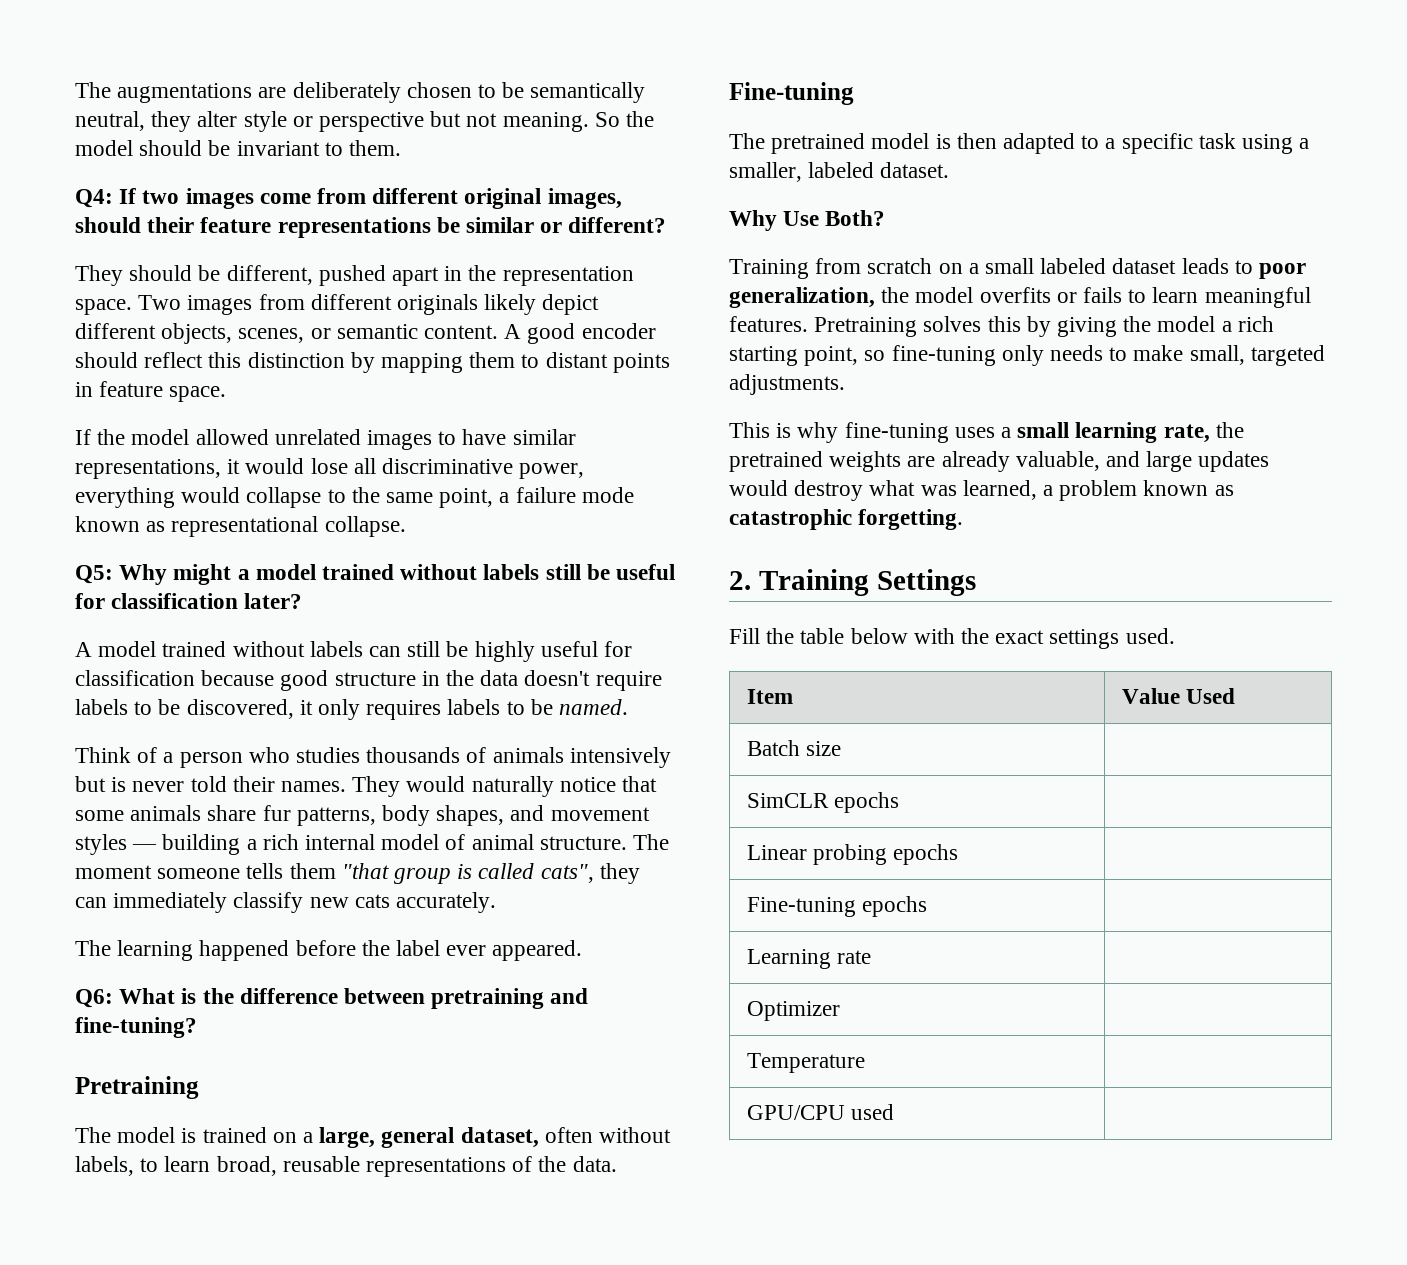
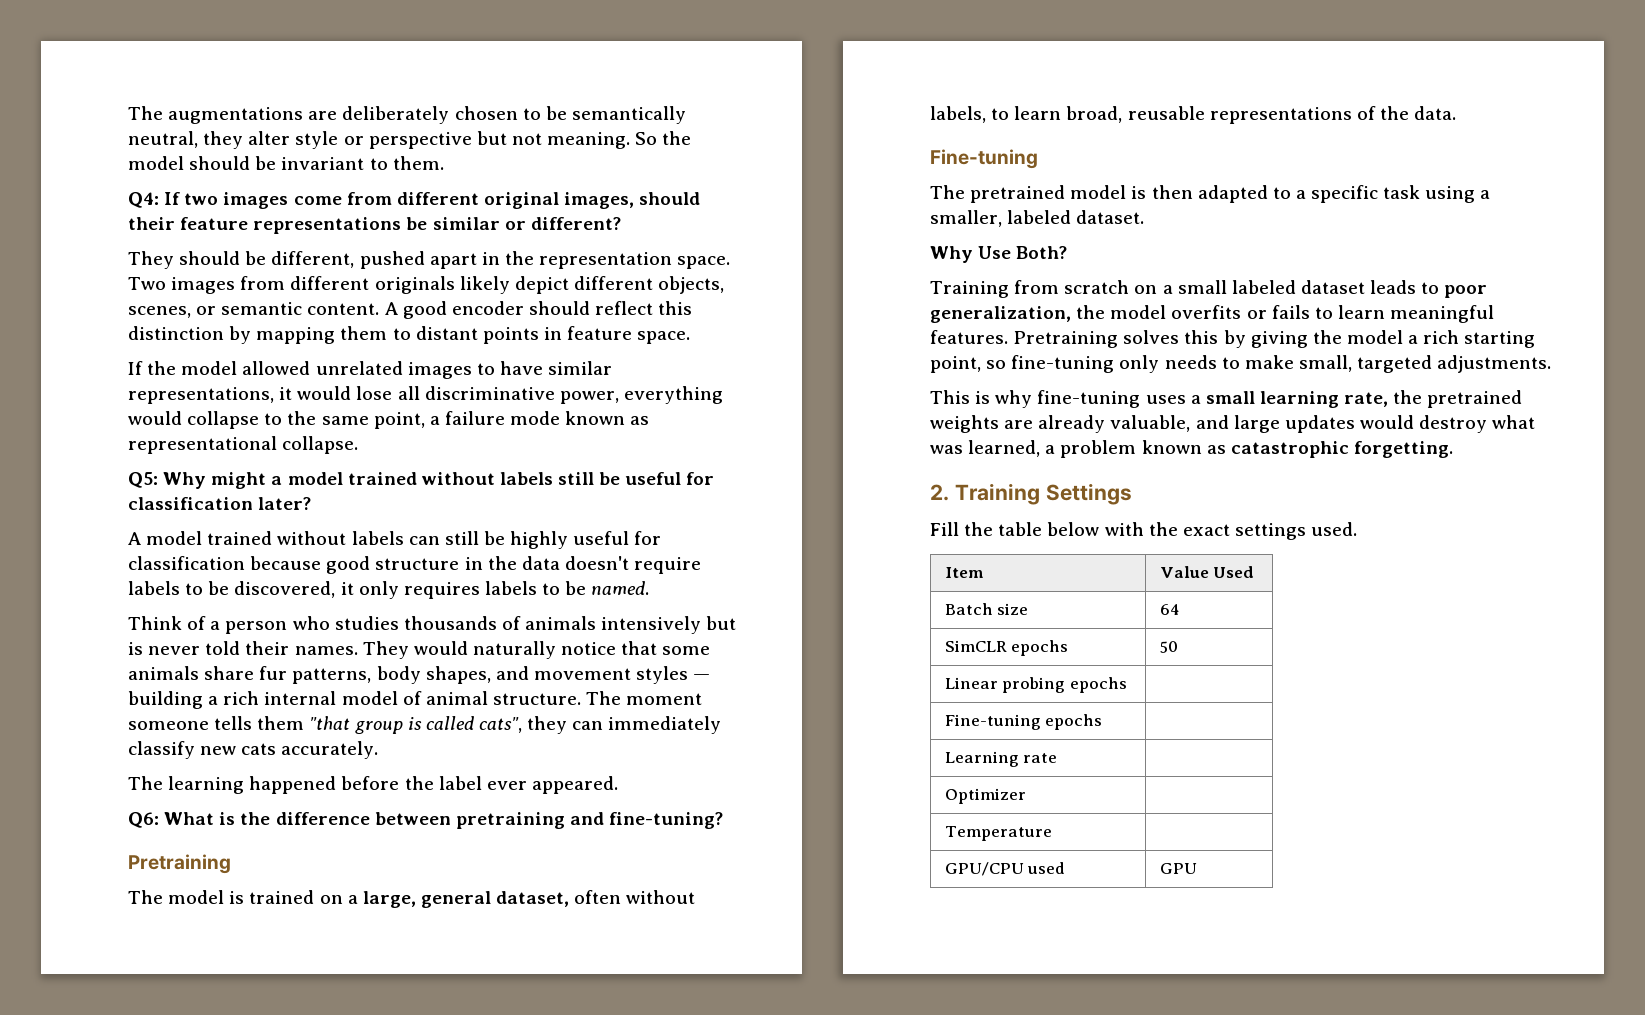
- Batch size |
+ Batch size | 64
- SimCLR epochs |
+ SimCLR epochs | 50
- GPU/CPU used |
+ GPU/CPU used | GPU

